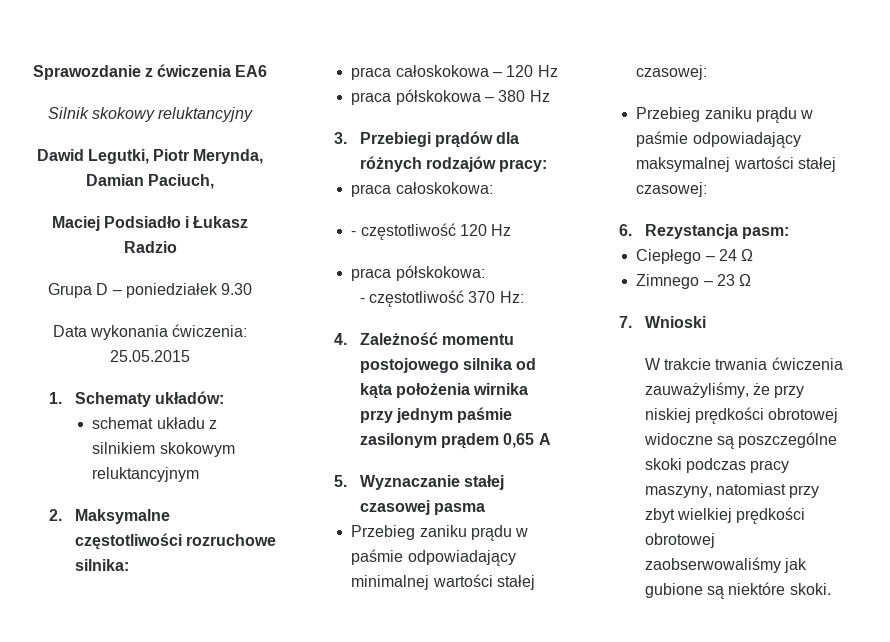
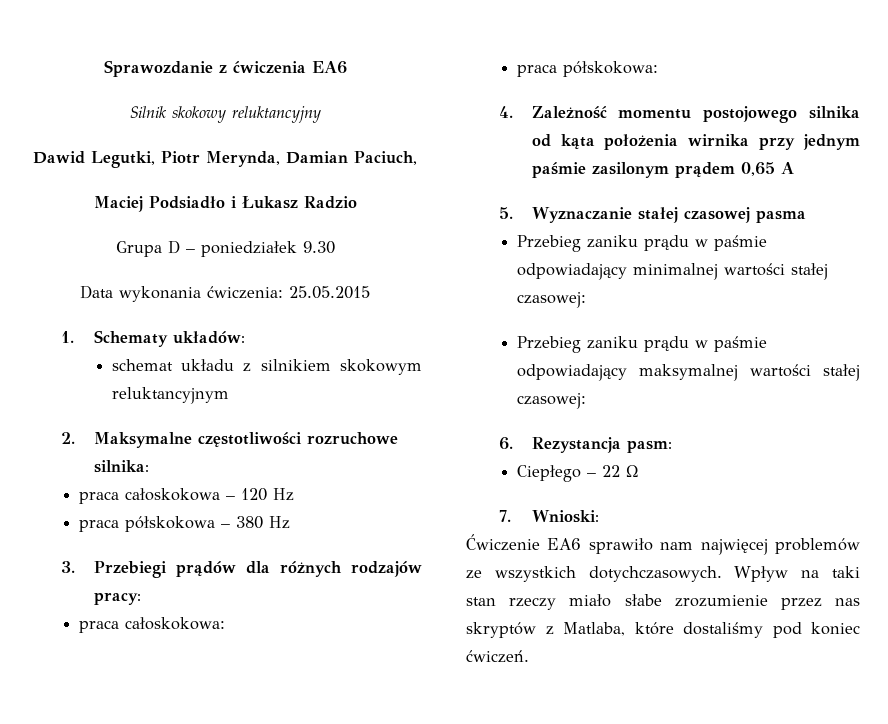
- - częstotliwość 120 Hz
  praca półskokowa:
- - częstotliwość 370 Hz:
- Ciepłego – 24 Ω
- Zimnego – 23 Ω
- 7. Wnioski
- W trakcie trwania ćwiczenia zauważyliśmy, że przy niskiej prędkości obrotowej widoczne są poszczególne skoki podczas pracy maszyny, natomiast przy zbyt wielkiej prędkości obrotowej zaobserwowaliśmy jak gubione są niektóre skoki.
+ Ciepłego – 22 Ω
+ 7. Wnioski:
+ Ćwiczenie EA6 sprawiło nam najwięcej problemów ze wszystkich dotychczasowych. Wpływ na taki stan rzeczy miało słabe zrozumienie przez nas skryptów z Matlaba, które dostaliśmy pod koniec ćwiczeń.

